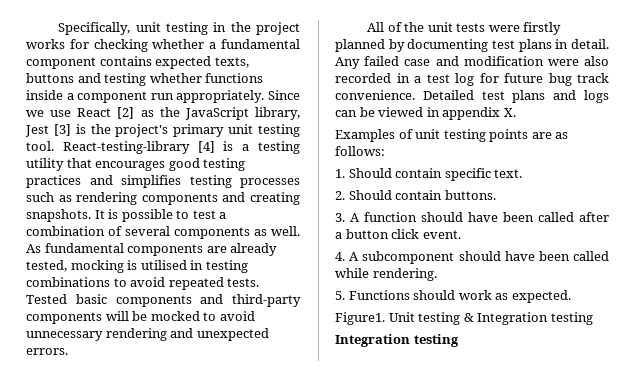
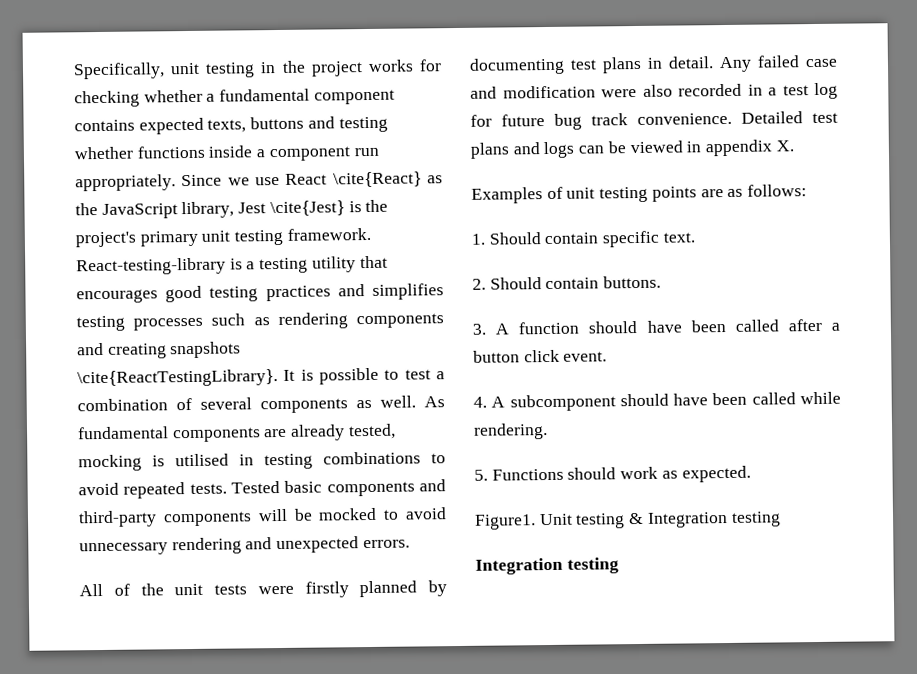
- Since we use React [2] as the JavaScript library, Jest [3] is the project's primary unit testing tool. React-testing-library [4] is a testing utility that encourages good testing practices and simplifies testing processes such as rendering components and creating snapshots.
+ Since we use React \cite{React} as the JavaScript library, Jest \cite{Jest} is the project's primary unit testing framework. React-testing-library is a testing utility that encourages good testing practices and simplifies testing processes such as rendering components and creating snapshots \cite{ReactTestingLibrary}.

